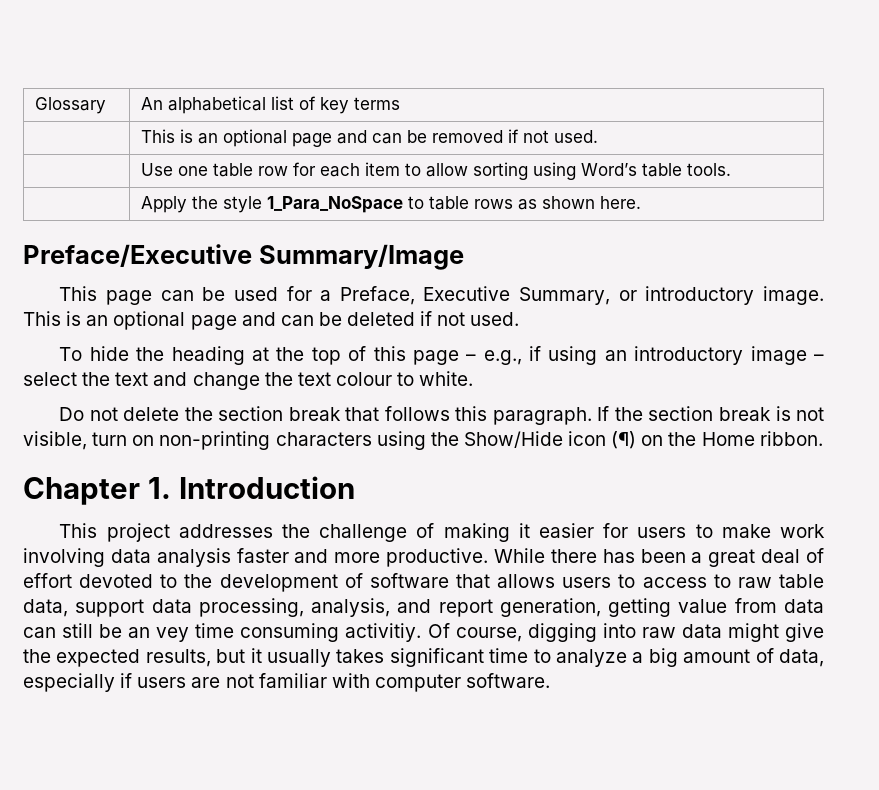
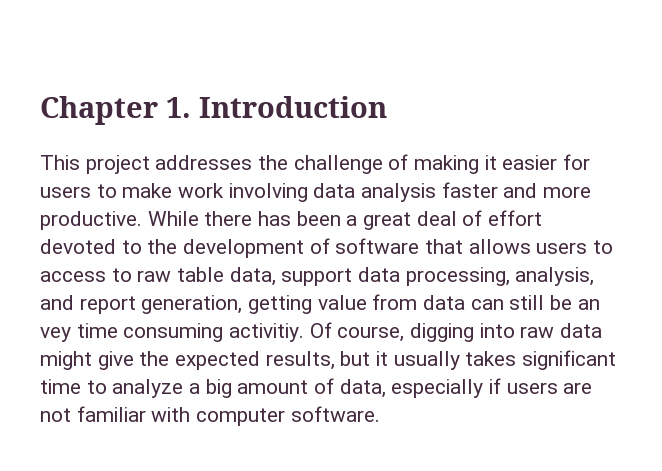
- Glossary | An alphabetical list of key terms
- | This is an optional page and can be removed if not used.
- | Use one table row for each item to allow sorting using Word’s table tools.
- | Apply the style 1_Para_NoSpace to table rows as shown here.
- Preface/Executive Summary/Image
- This page can be used for a Preface, Executive Summary, or introductory image. This is an optional page and can be deleted if not used.
- To hide the heading at the top of this page – e.g., if using an introductory image – select the text and change the text colour to white.
- Do not delete the section break that follows this paragraph. If the section break is not visible, turn on non-printing characters using the Show/Hide icon (¶) on the Home ribbon.

